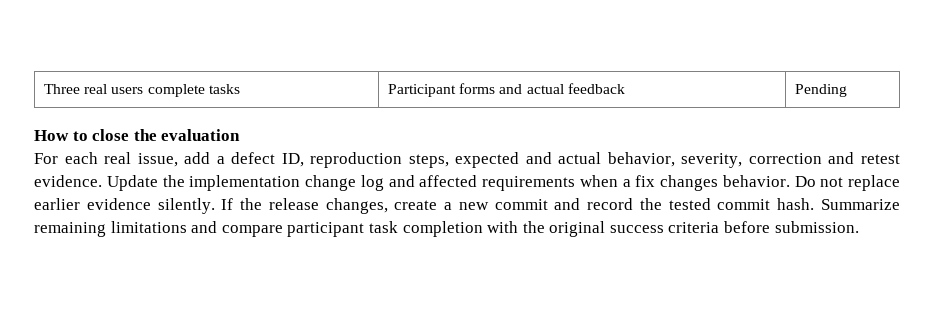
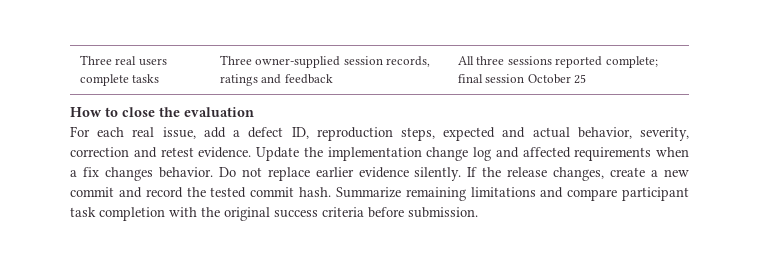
- Three real users complete tasks | Participant forms and actual feedback | Pending
+ Three real users complete tasks | Three owner-supplied session records, ratings and feedback | All three sessions reported complete; final session October 25

